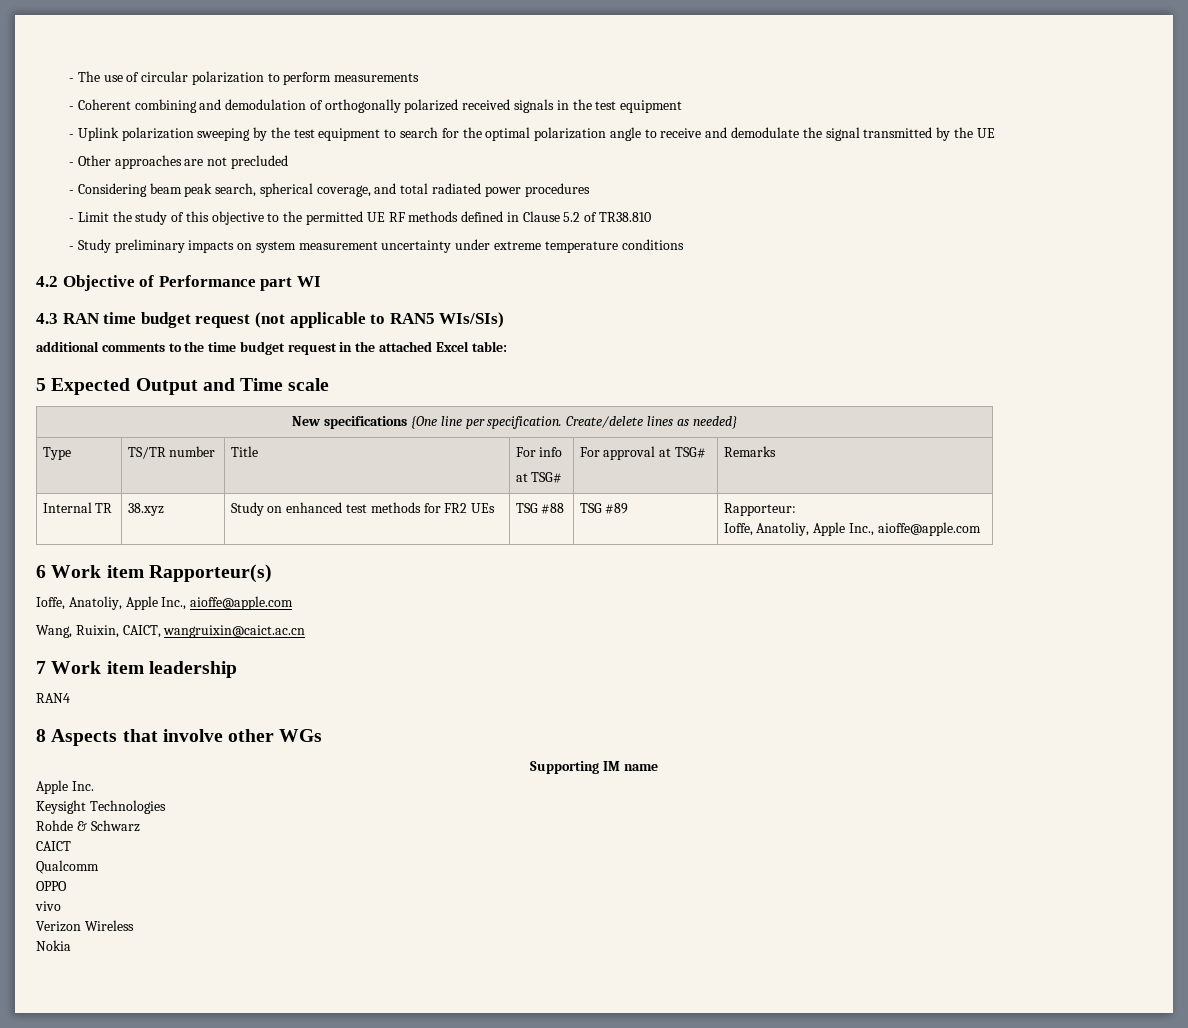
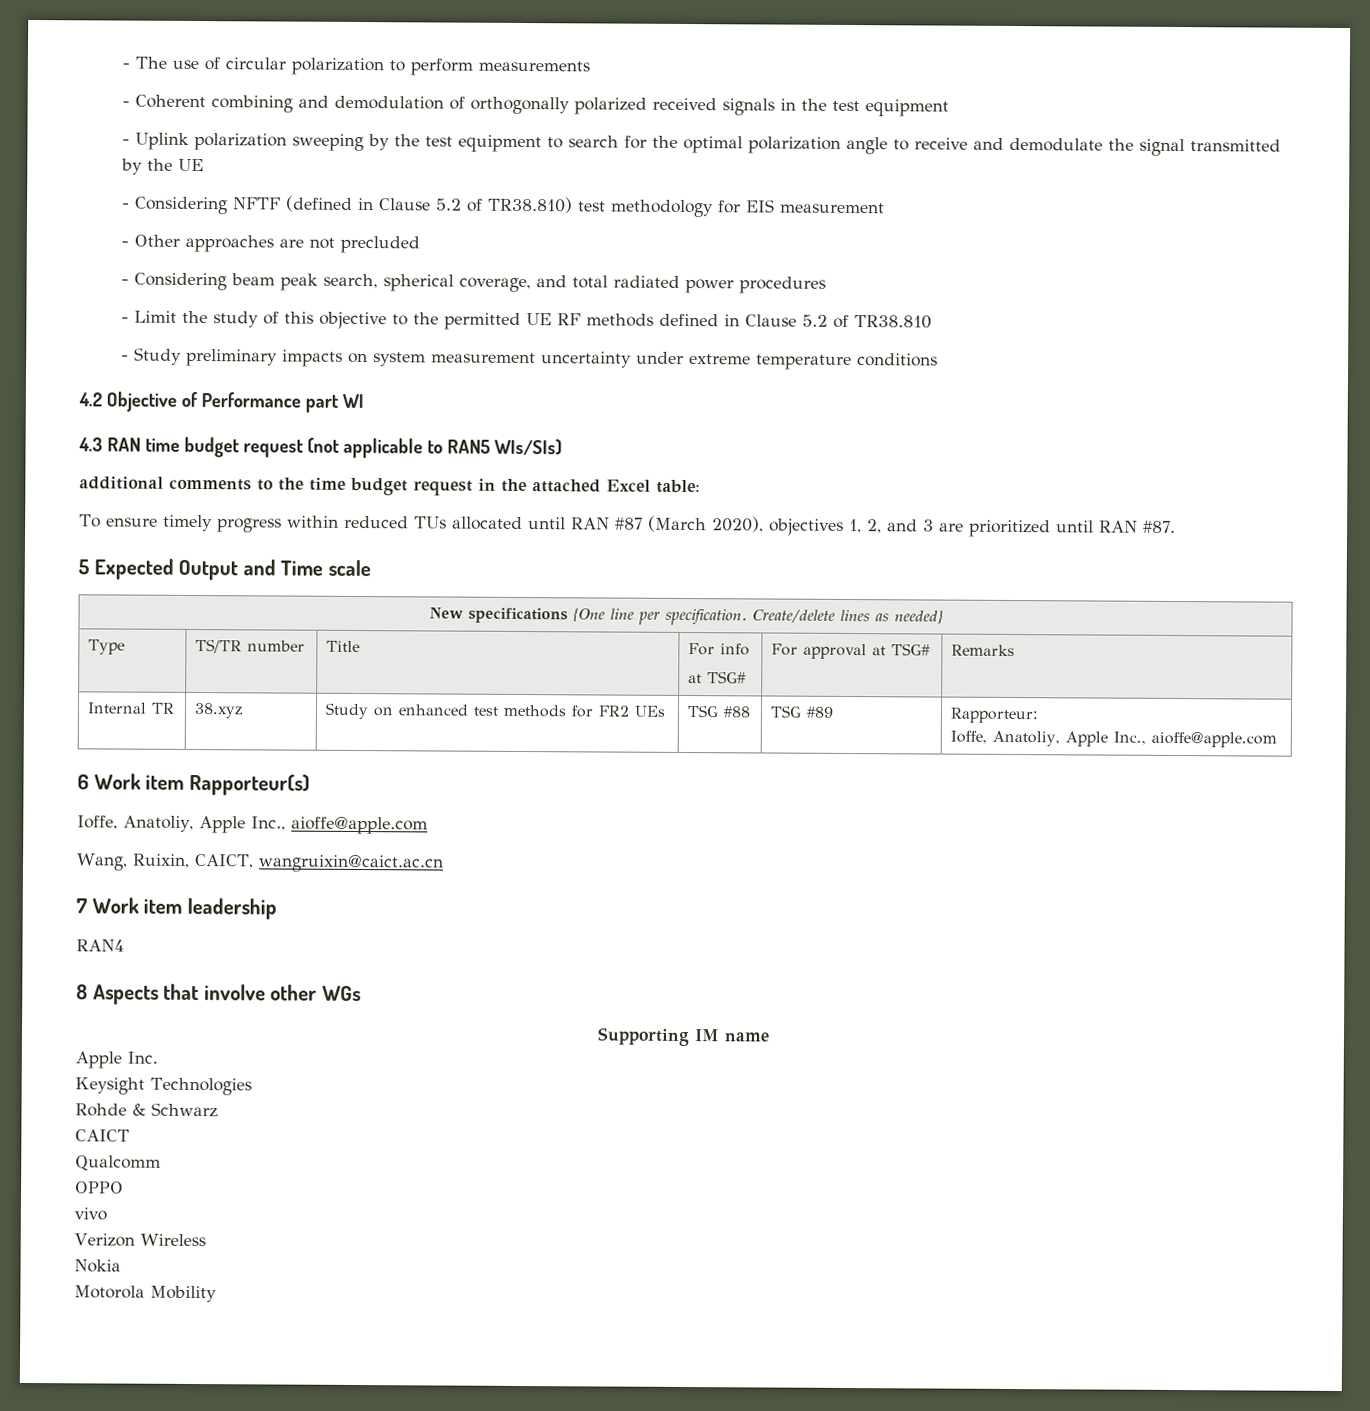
+ - Considering NFTF (defined in Clause 5.2 of TR38.810) test methodology for EIS measurement
+ To ensure timely progress within reduced TUs allocated until RAN #87 (March 2020), objectives 1, 2, and 3 are prioritized until RAN #87.
+ Motorola Mobility

